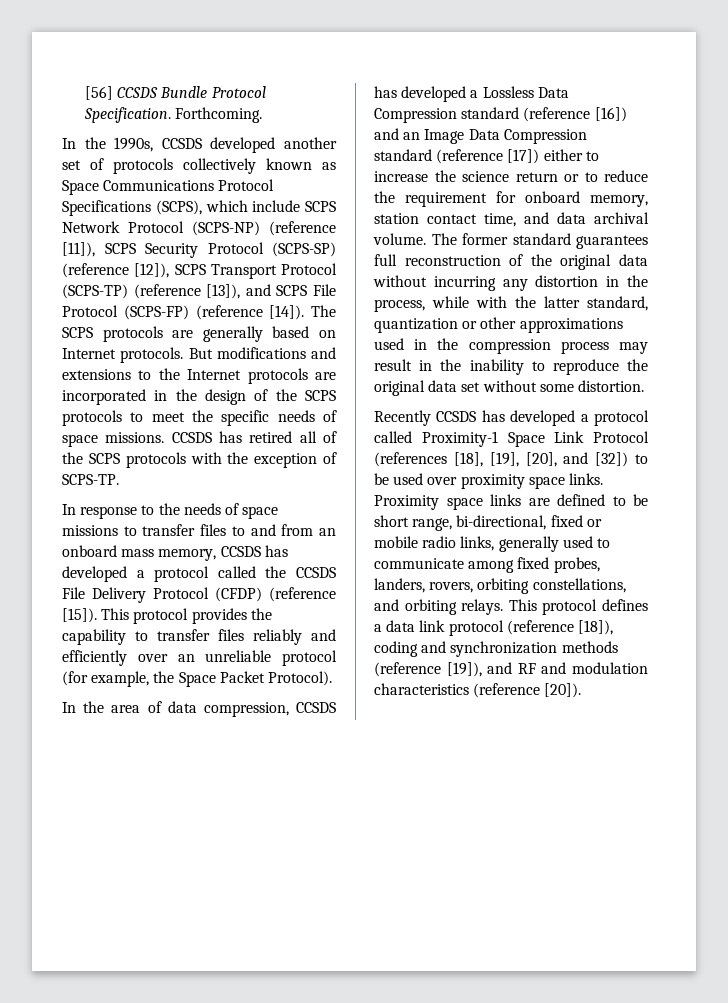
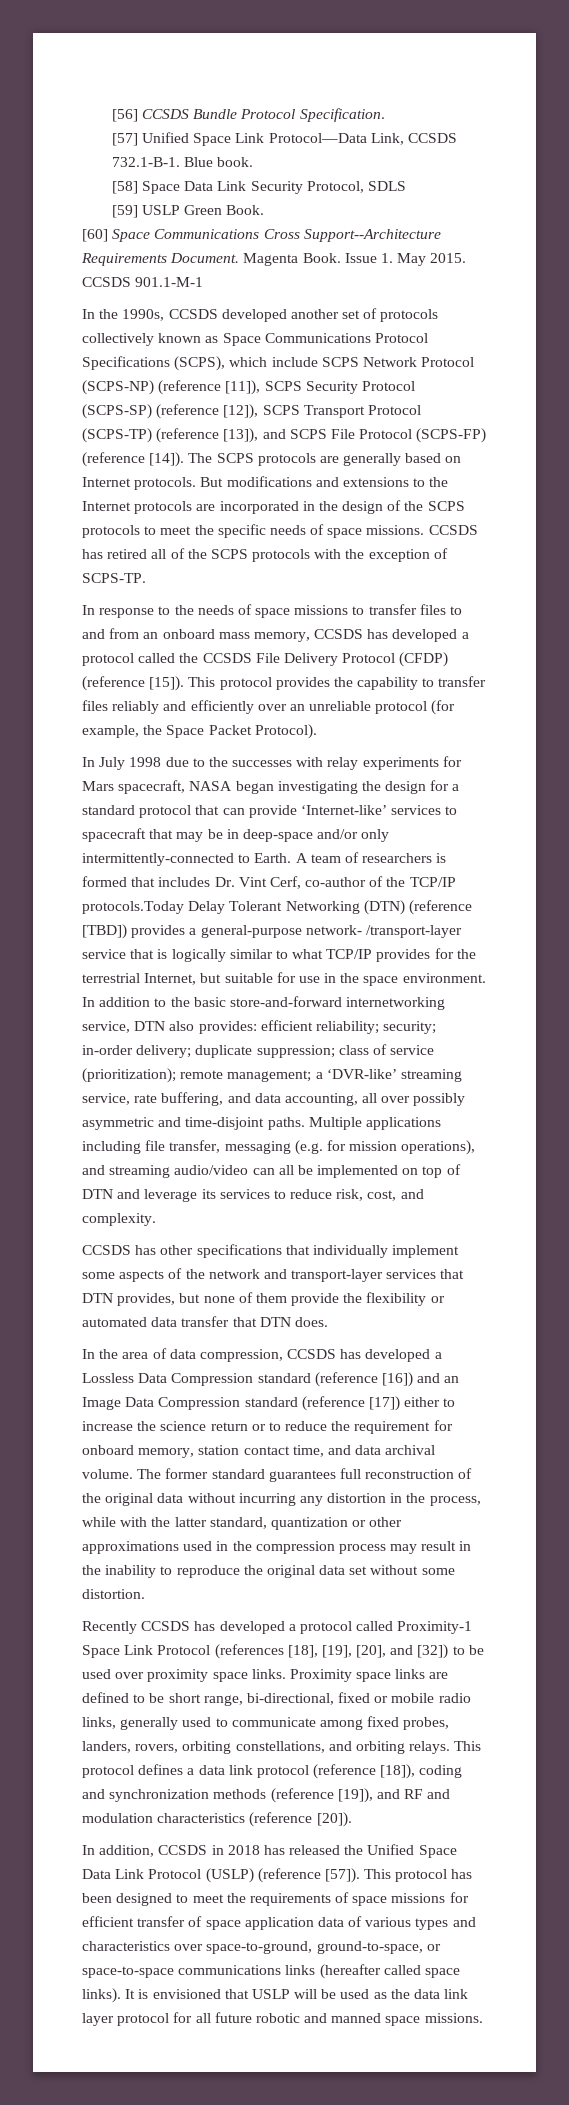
- [56] CCSDS Bundle Protocol Specification. Forthcoming.
+ [56] CCSDS Bundle Protocol Specification.
+ [57] Unified Space Link Protocol—Data Link, CCSDS 732.1-B-1. Blue book.
+ [58] Space Data Link Security Protocol, SDLS
+ [59] USLP Green Book.
+ [60] Space Communications Cross Support--Architecture Requirements Document. Magenta Book. Issue 1. May 2015. CCSDS 901.1-M-1
+ In July 1998 due to the successes with relay experiments for Mars spacecraft, NASA began investigating the design for a standard protocol that can provide ‘Internet-like’ services to spacecraft that may be in deep-space and/or only intermittently-connected to Earth. A team of researchers is formed that includes Dr. Vint Cerf, co-author of the TCP/IP protocols.Today Delay Tolerant Networking (DTN) (reference [TBD]) provides a general-purpose network- /transport-layer service that is logically similar to what TCP/IP provides for the terrestrial Internet, but suitable for use in the space environment. In addition to the basic store-and-forward internetworking service, DTN also provides: efficient reliability; security; in-order delivery; duplicate suppression; class of service (prioritization); remote management; a ‘DVR-like’ streaming service, rate buffering, and data accounting, all over possibly asymmetric and time-disjoint paths. Multiple applications including file transfer, messaging (e.g. for mission operations), and streaming audio/video can all be implemented on top of DTN and leverage its services to reduce risk, cost, and complexity.
+ CCSDS has other specifications that individually implement some aspects of the network and transport-layer services that DTN provides, but none of them provide the flexibility or automated data transfer that DTN does.
+ In addition, CCSDS in 2018 has released the Unified Space Data Link Protocol (USLP) (reference [57]). This protocol has been designed to meet the requirements of space missions for efficient transfer of space application data of various types and characteristics over space-to-ground, ground-to-space, or space-to-space communications links (hereafter called space links). It is envisioned that USLP will be used as the data link layer protocol for all future robotic and manned space missions.

